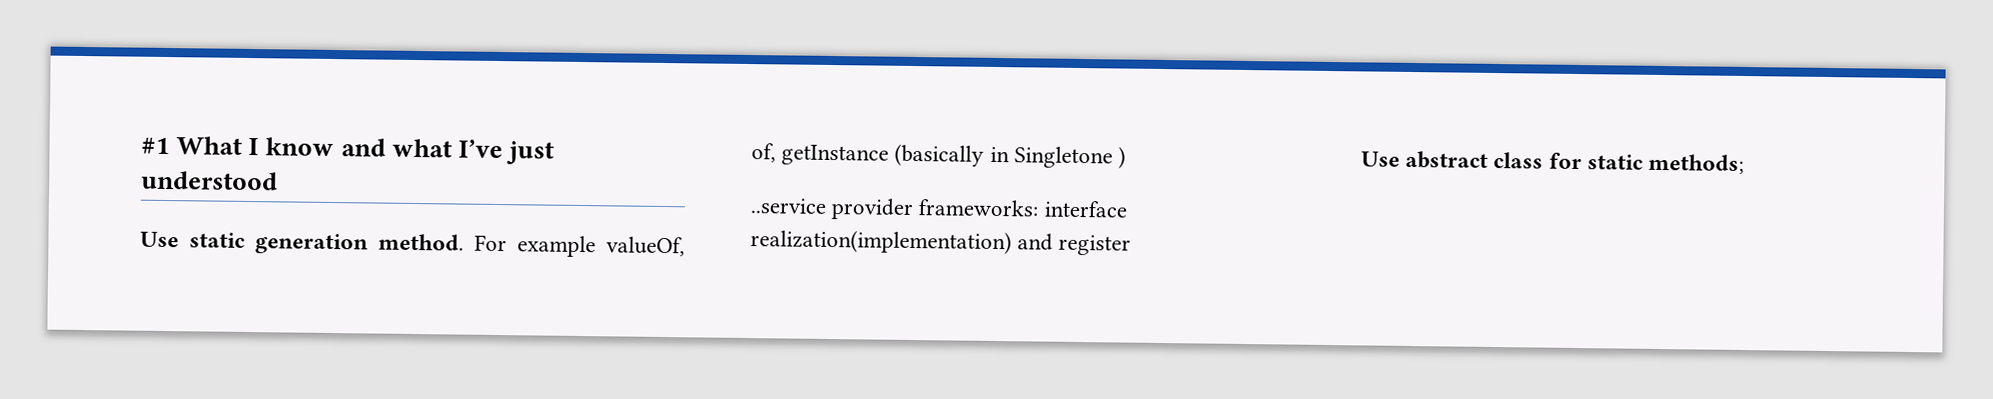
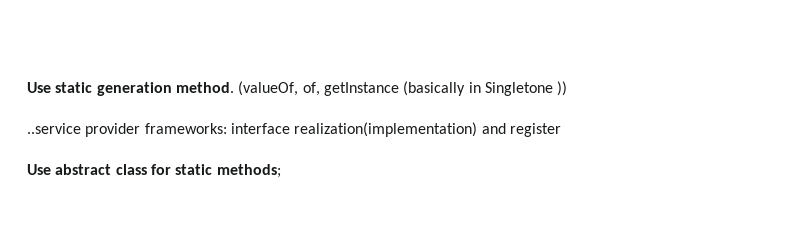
- #1 What I know and what I’ve just understood
- For example valueOf, of, getInstance (basically in Singletone )
+ (valueOf, of, getInstance (basically in Singletone ))

